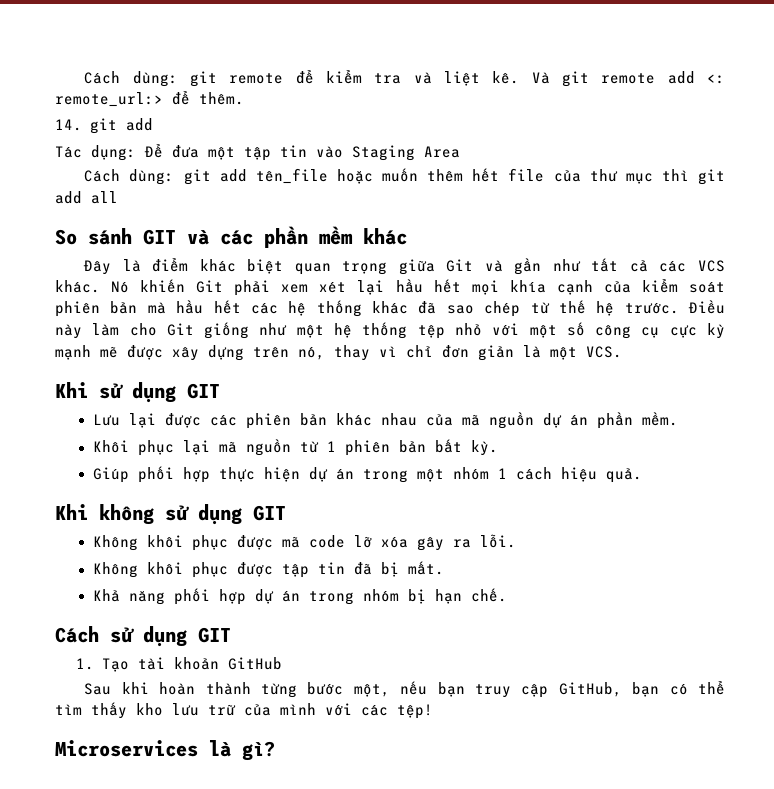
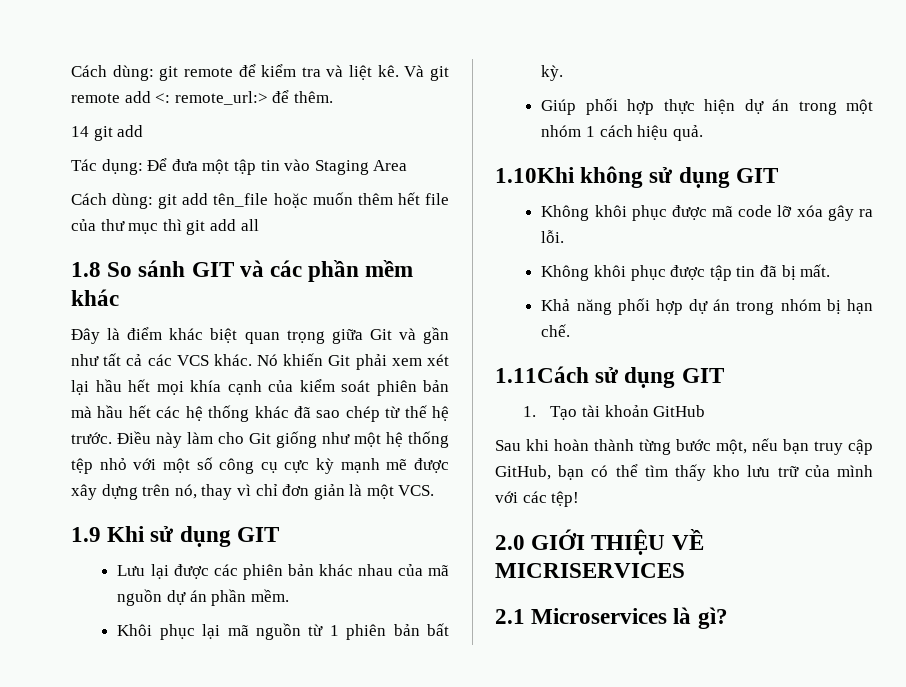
- 14. git add
+ 14 git add
- So sánh GIT và các phần mềm khác
+ 1.8 So sánh GIT và các phần mềm khác
- Khi sử dụng GIT
+ 1.9 Khi sử dụng GIT
- Khi không sử dụng GIT
+ 1.10Khi không sử dụng GIT
- Cách sử dụng GIT
+ 1.11Cách sử dụng GIT
- Microservices là gì?
+ 2.0 GIỚI THIỆU VỀ MICRISERVICES
+ 2.1 Microservices là gì?

